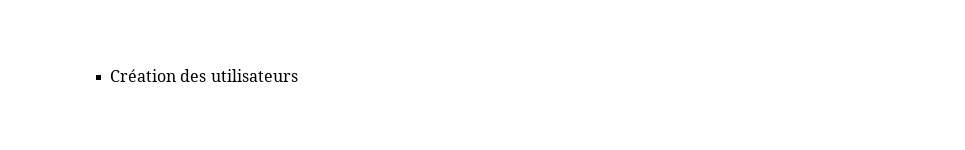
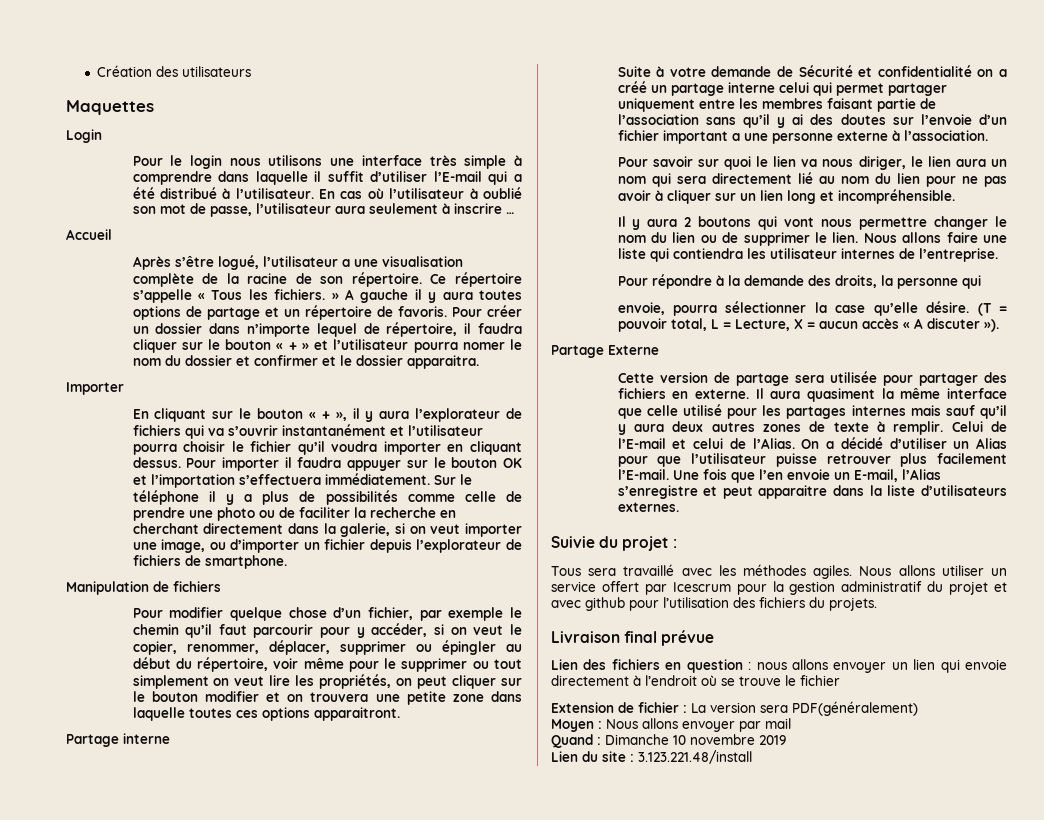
+ Maquettes
+ Login
+ Pour le login nous utilisons une interface très simple à comprendre dans laquelle il suffit d’utiliser l’E-mail qui a été distribué à l’utilisateur. En cas où l’utilisateur à oublié son mot de passe, l’utilisateur aura seulement à inscrire …
+ Accueil
+ Après s’être logué, l’utilisateur a une visualisation complète de la racine de son répertoire. Ce répertoire s’appelle « Tous les fichiers. » A gauche il y aura toutes options de partage et un répertoire de favoris. Pour créer un dossier dans n’importe lequel de répertoire, il faudra cliquer sur le bouton « + » et l’utilisateur pourra nomer le nom du dossier et confirmer et le dossier apparaitra.
+ Importer
+ En cliquant sur le bouton « + », il y aura l’explorateur de fichiers qui va s’ouvrir instantanément et l’utilisateur pourra choisir le fichier qu’il voudra importer en cliquant dessus. Pour importer il faudra appuyer sur le bouton OK et l’importation s’effectuera immédiatement. Sur le téléphone il y a plus de possibilités comme celle de prendre une photo ou de faciliter la recherche en cherchant directement dans la galerie, si on veut importer une image, ou d’importer un fichier depuis l’explorateur de fichiers de smartphone.
+ Manipulation de fichiers
+ Pour modifier quelque chose d’un fichier, par exemple le chemin qu’il faut parcourir pour y accéder, si on veut le copier, renommer, déplacer, supprimer ou épingler au début du répertoire, voir même pour le supprimer ou tout simplement on veut lire les propriétés, on peut cliquer sur le bouton modifier et on trouvera une petite zone dans laquelle toutes ces options apparaitront.
+ Partage interne
+ Suite à votre demande de Sécurité et confidentialité on a créé un partage interne celui qui permet partager uniquement entre les membres faisant partie de l’association sans qu’il y ai des doutes sur l’envoie d’un fichier important a une personne externe à l’association.
+ Pour savoir sur quoi le lien va nous diriger, le lien aura un nom qui sera directement lié au nom du lien pour ne pas avoir à cliquer sur un lien long et incompréhensible.
+ Il y aura 2 boutons qui vont nous permettre changer le nom du lien ou de supprimer le lien. Nous allons faire une liste qui contiendra les utilisateur internes de l’entreprise.
+ Pour répondre à la demande des droits, la personne qui
+ envoie, pourra sélectionner la case qu’elle désire. (T = pouvoir total, L = Lecture, X = aucun accès « A discuter »).
+ Partage Externe
+ Cette version de partage sera utilisée pour partager des fichiers en externe. Il aura quasiment la même interface que celle utilisé pour les partages internes mais sauf qu’il y aura deux autres zones de texte à remplir. Celui de l’E-mail et celui de l’Alias. On a décidé d’utiliser un Alias pour que l’utilisateur puisse retrouver plus facilement l’E-mail. Une fois que l’en envoie un E-mail, l’Alias s’enregistre et peut apparaitre dans la liste d’utilisateurs externes.
+ Suivie du projet :
+ Tous sera travaillé avec les méthodes agiles. Nous allons utiliser un service offert par Icescrum pour la gestion administratif du projet et avec github pour l’utilisation des fichiers du projets.
+ Livraison final prévue
+ Lien des fichiers en question : nous allons envoyer un lien qui envoie directement à l’endroit où se trouve le fichier
+ Extension de fichier : La version sera PDF(généralement)
+ Moyen : Nous allons envoyer par mail
+ Quand : Dimanche 10 novembre 2019
+ Lien du site : 3.123.221.48/install

